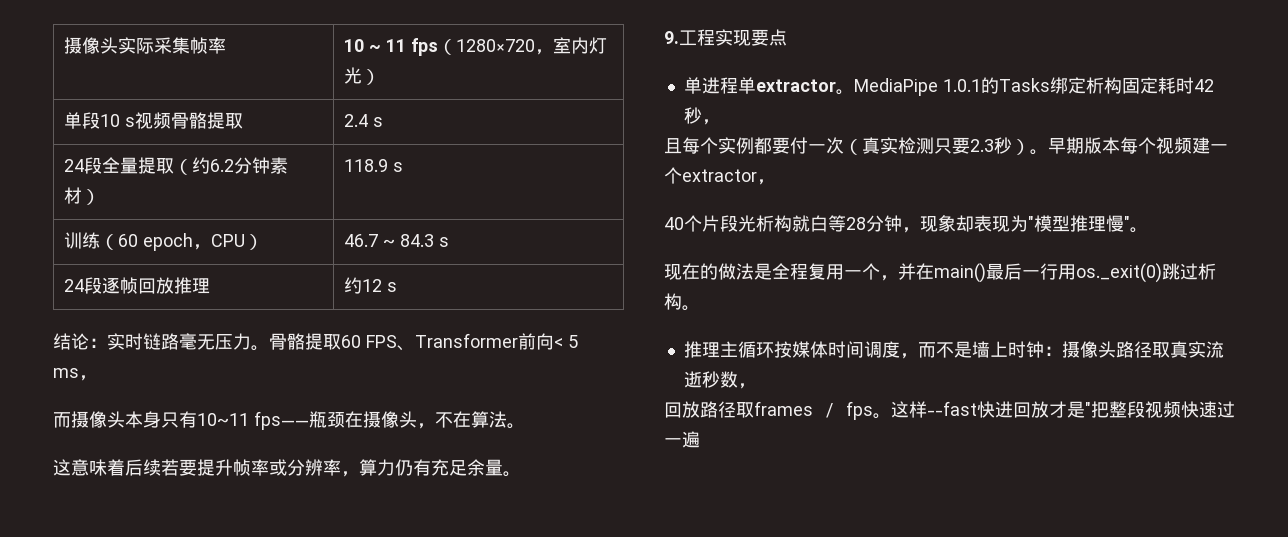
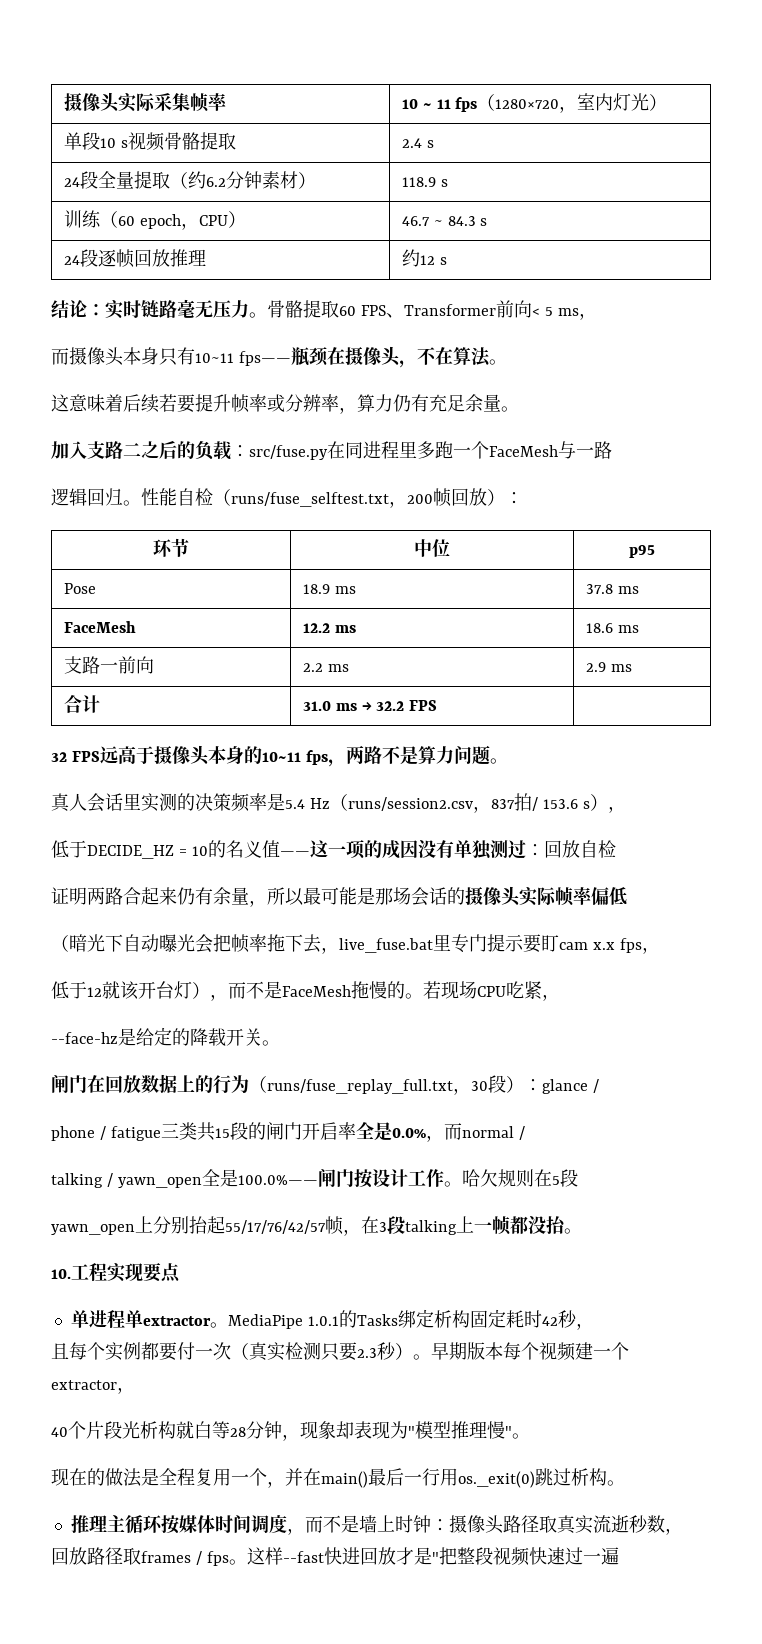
- 9.工程实现要点
+ 加入支路二之后的负载：src/fuse.py在同进程里多跑一个FaceMesh与一路
+ 逻辑回归。性能自检（runs/fuse_selftest.txt，200帧回放）：
+ 环节 | 中位 | p95
+ Pose | 18.9 ms | 37.8 ms
+ FaceMesh | 12.2 ms | 18.6 ms
+ 支路一前向 | 2.2 ms | 2.9 ms
+ 合计 | 31.0 ms → 32.2 FPS |
+ 32 FPS远高于摄像头本身的10~11 fps，两路不是算力问题。
+ 真人会话里实测的决策频率是5.4 Hz（runs/session2.csv，837拍/ 153.6 s），
+ 低于DECIDE_HZ = 10的名义值——这一项的成因没有单独测过：回放自检
+ 证明两路合起来仍有余量，所以最可能是那场会话的摄像头实际帧率偏低
+ （暗光下自动曝光会把帧率拖下去，live_fuse.bat里专门提示要盯cam x.x fps，
+ 低于12就该开台灯），而不是FaceMesh拖慢的。若现场CPU吃紧，
+ --face-hz是给定的降载开关。
+ 闸门在回放数据上的行为（runs/fuse_replay_full.txt，30段）：glance /
+ phone / fatigue三类共15段的闸门开启率全是0.0%，而normal /
+ talking / yawn_open全是100.0%——闸门按设计工作。哈欠规则在5段
+ yawn_open上分别抬起55/17/76/42/57帧，在3段talking上一帧都没抬。
+ 10.工程实现要点

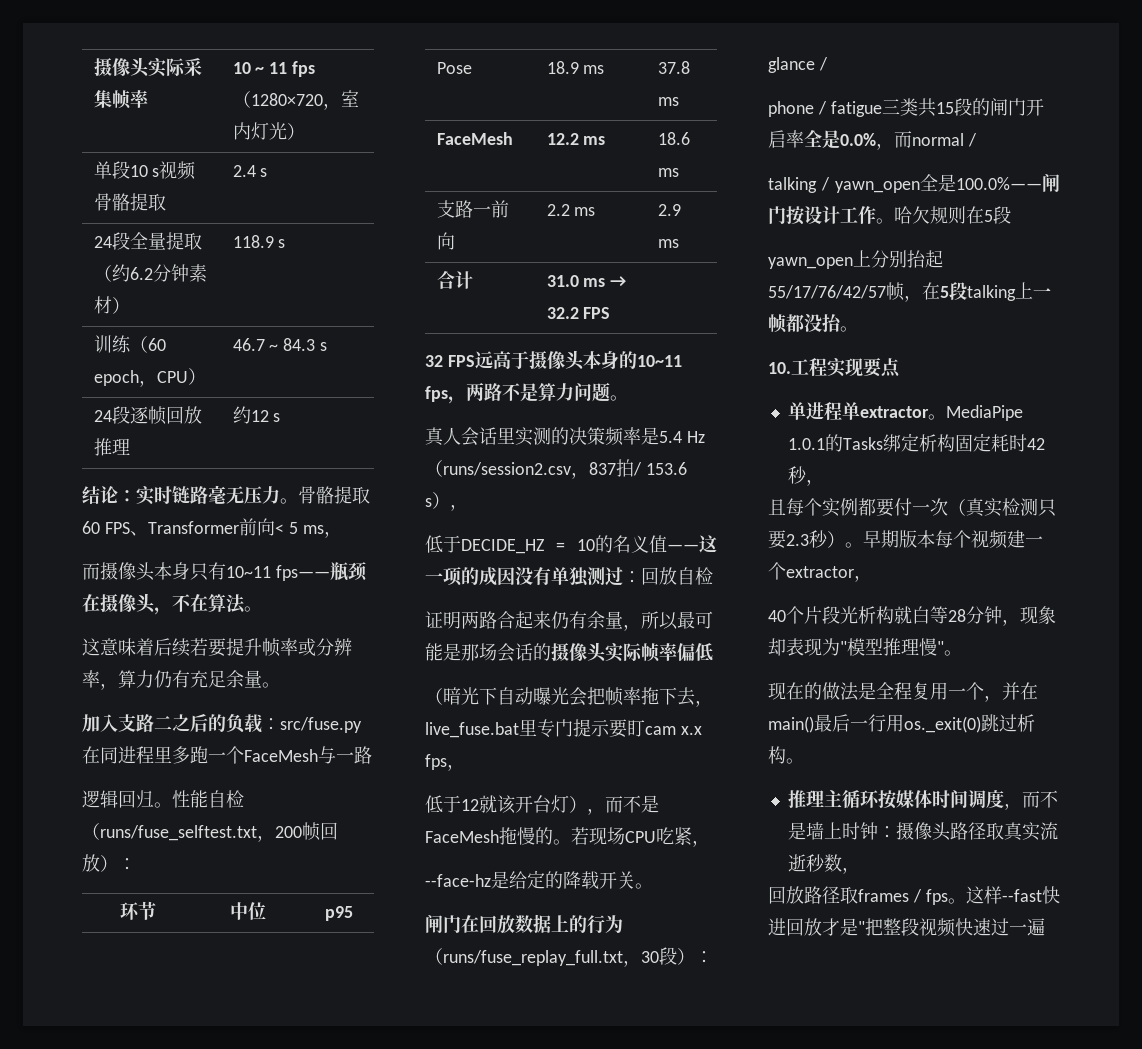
- yawn_open上分别抬起55/17/76/42/57帧，在3段talking上一帧都没抬。
+ yawn_open上分别抬起55/17/76/42/57帧，在5段talking上一帧都没抬。

